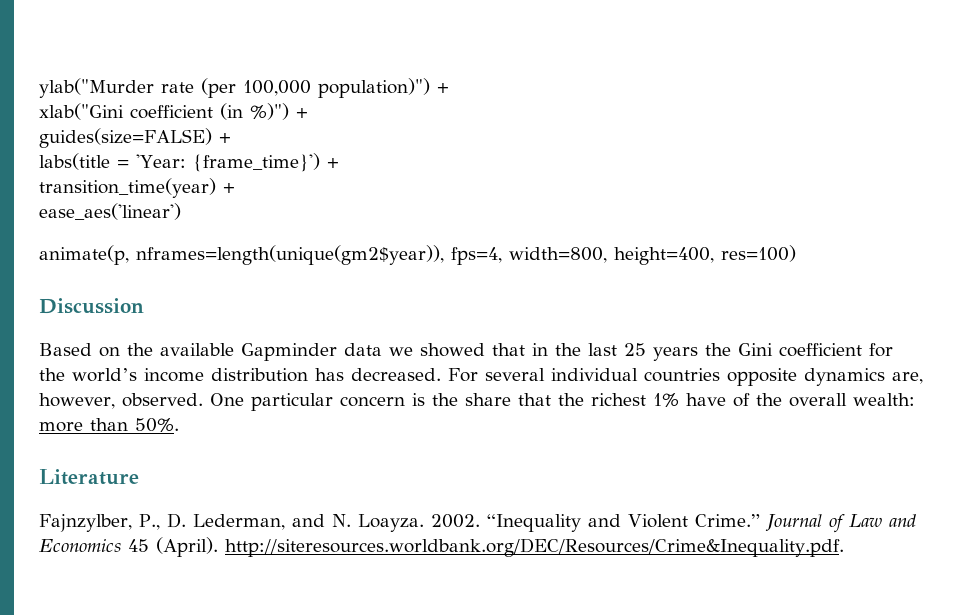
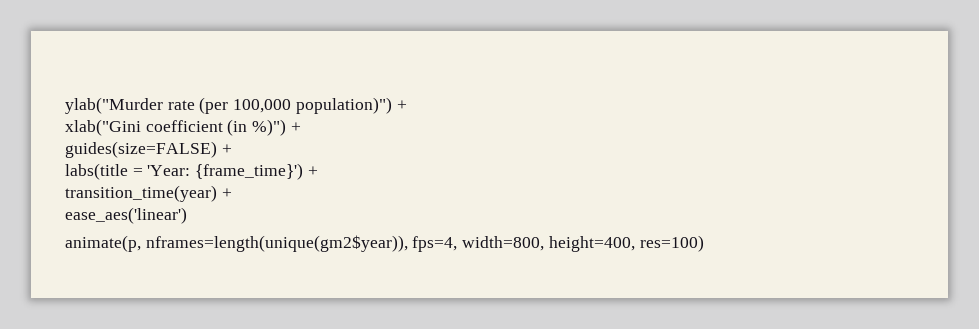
- Discussion
- Based on the available Gapminder data we showed that in the last 25 years the Gini coefficient for the world’s income distribution has decreased. For several individual countries opposite dynamics are, however, observed. One particular concern is the share that the richest 1% have of the overall wealth: more than 50%.
- Literature
- Fajnzylber, P., D. Lederman, and N. Loayza. 2002. “Inequality and Violent Crime.” Journal of Law and Economics 45 (April). http://siteresources.worldbank.org/DEC/Resources/Crime&Inequality.pdf.

